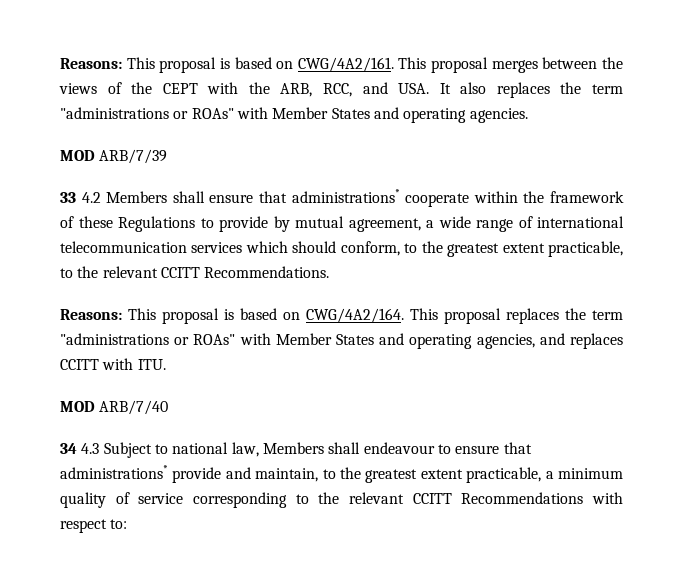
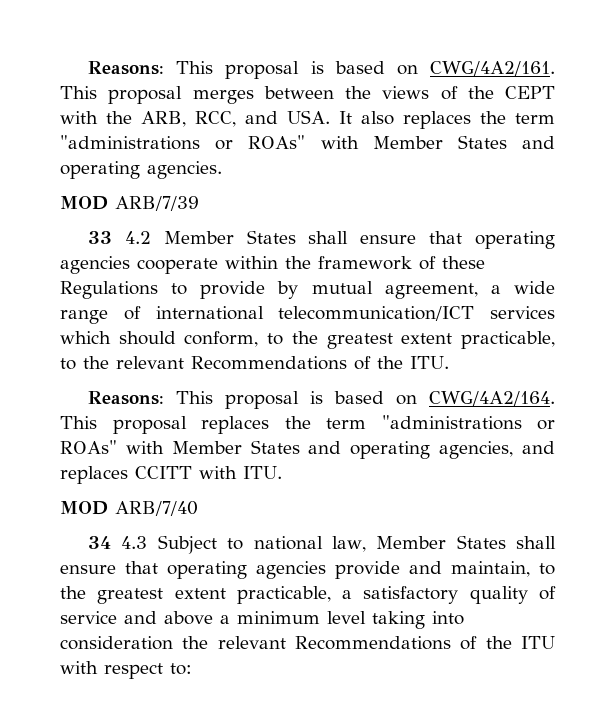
- 33 4.2 Members shall ensure that administrations* cooperate within the framework of these Regulations to provide by mutual agreement, a wide range of international telecommunication services which should conform, to the greatest extent practicable, to the relevant CCITT Recommendations.
+ 33 4.2 Member States shall ensure that operating agencies cooperate within the framework of these Regulations to provide by mutual agreement, a wide range of international telecommunication/ICT services which should conform, to the greatest extent practicable, to the relevant Recommendations of the ITU.
- 34 4.3 Subject to national law, Members shall endeavour to ensure that administrations* provide and maintain, to the greatest extent practicable, a minimum quality of service corresponding to the relevant CCITT Recommendations with respect to:
+ 34 4.3 Subject to national law, Member States shall ensure that operating agencies provide and maintain, to the greatest extent practicable, a satisfactory quality of service and above a minimum level taking into consideration the relevant Recommendations of the ITU with respect to:

